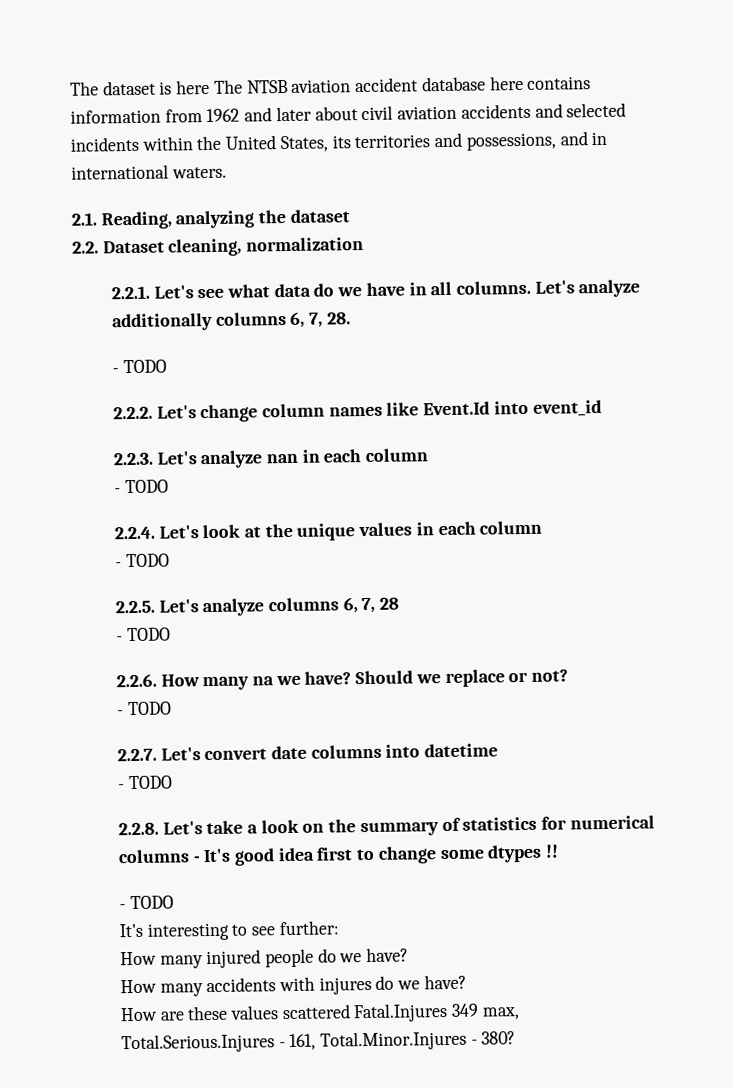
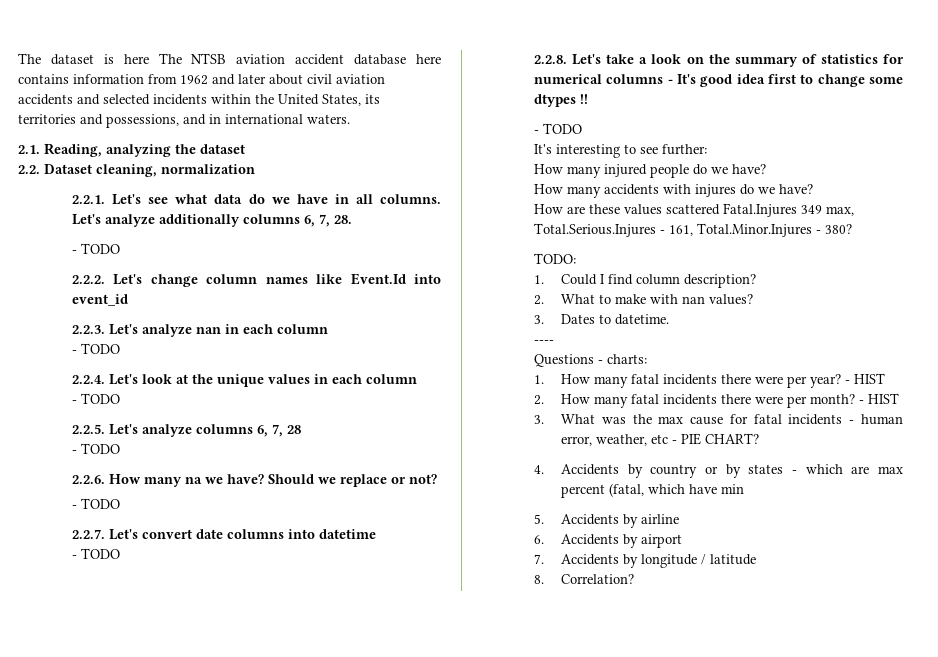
+ TODO:
+ 1. Could I find column description?
+ 2. What to make with nan values?
+ 3. Dates to datetime.
+ ----
+ Questions - charts:
+ 1. How many fatal incidents there were per year? - HIST
+ 2. How many fatal incidents there were per month? - HIST
+ 3. What was the max cause for fatal incidents - human error, weather, etc - PIE CHART?
+ 4. Аccidents by country or by states - which are max percent (fatal, which have min
+ 5. Аccidents by airline
+ 6. Аccidents by airport
+ 7. Аccidents by longitude / latitude
+ 8. Correlation?

